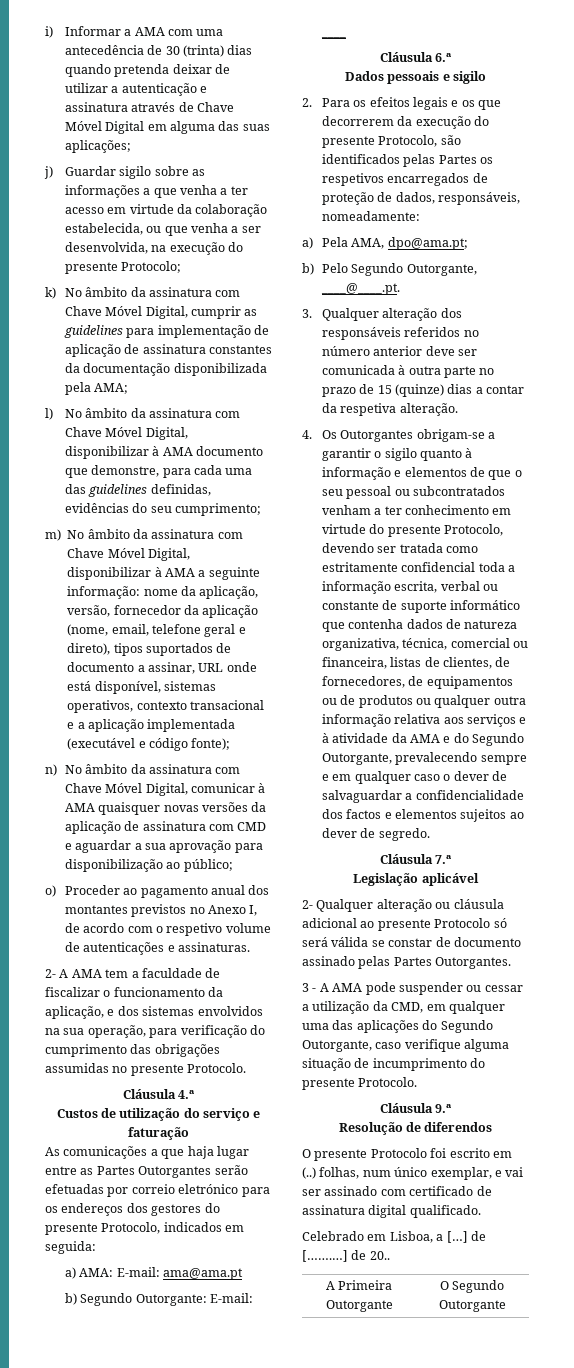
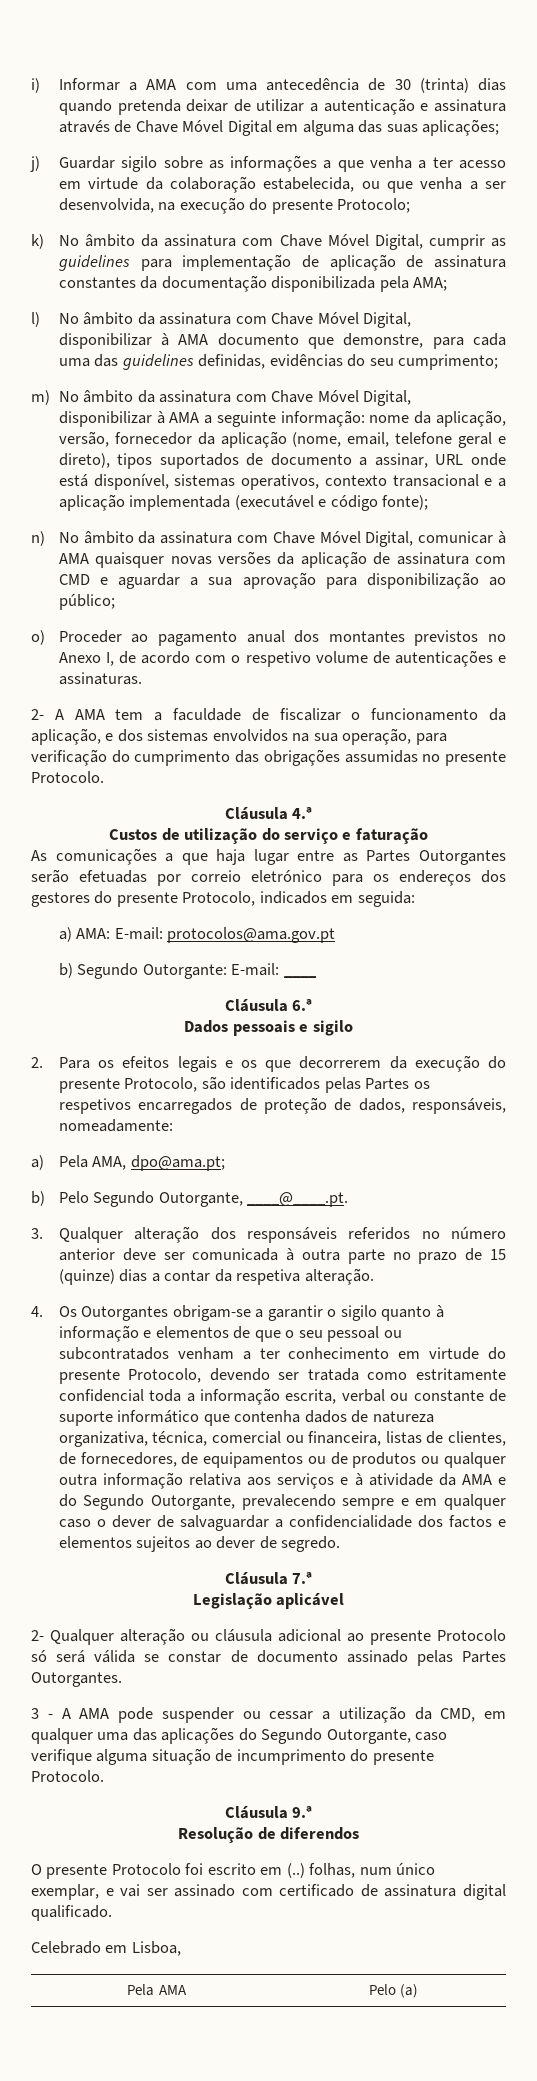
- a) AMA: E-mail: ama@ama.pt
+ a) AMA: E-mail: protocolos@ama.gov.pt
- Celebrado em Lisboa, a […] de […….…] de 20..
- A Primeira Outorgante | O Segundo Outorgante
+ Celebrado em Lisboa,
+ Pela AMA | Pelo (a)

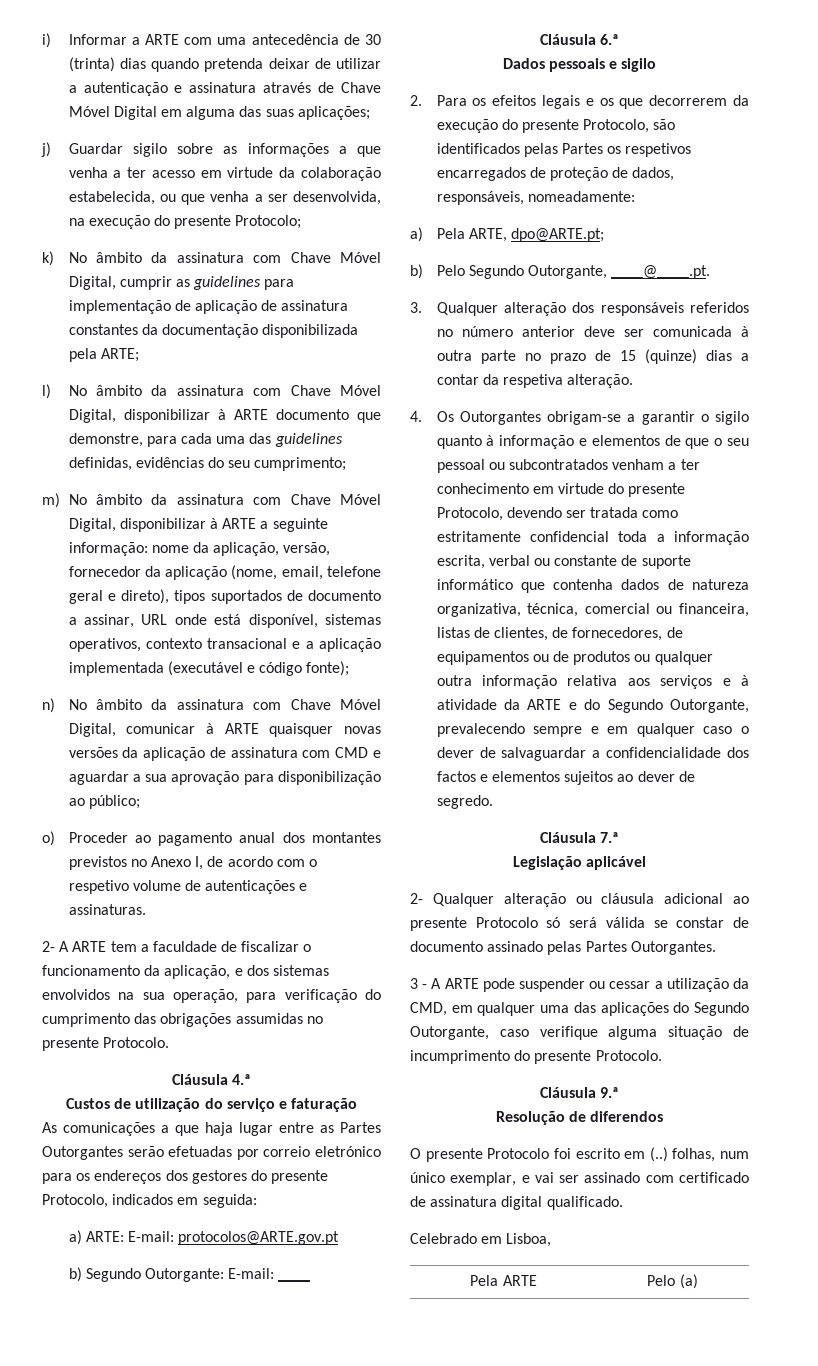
- i) Informar a AMA com uma antecedência de 30 (trinta) dias quando pretenda deixar de utilizar a autenticação e assinatura através de Chave Móvel Digital em alguma das suas aplicações;
+ i) Informar a ARTE com uma antecedência de 30 (trinta) dias quando pretenda deixar de utilizar a autenticação e assinatura através de Chave Móvel Digital em alguma das suas aplicações;
- k) No âmbito da assinatura com Chave Móvel Digital, cumprir as guidelines para implementação de aplicação de assinatura constantes da documentação disponibilizada pela AMA;
+ k) No âmbito da assinatura com Chave Móvel Digital, cumprir as guidelines para implementação de aplicação de assinatura constantes da documentação disponibilizada pela ARTE;
- l) No âmbito da assinatura com Chave Móvel Digital, disponibilizar à AMA documento que demonstre, para cada uma das guidelines definidas, evidências do seu cumprimento;
+ l) No âmbito da assinatura com Chave Móvel Digital, disponibilizar à ARTE documento que demonstre, para cada uma das guidelines definidas, evidências do seu cumprimento;
- m) No âmbito da assinatura com Chave Móvel Digital, disponibilizar à AMA a seguinte informação: nome da aplicação, versão, fornecedor da aplicação (nome, email, telefone geral e direto), tipos suportados de documento a assinar, URL onde está disponível, sistemas operativos, contexto transacional e a aplicação implementada (executável e código fonte);
+ m) No âmbito da assinatura com Chave Móvel Digital, disponibilizar à ARTE a seguinte informação: nome da aplicação, versão, fornecedor da aplicação (nome, email, telefone geral e direto), tipos suportados de documento a assinar, URL onde está disponível, sistemas operativos, contexto transacional e a aplicação implementada (executável e código fonte);
- n) No âmbito da assinatura com Chave Móvel Digital, comunicar à AMA quaisquer novas versões da aplicação de assinatura com CMD e aguardar a sua aprovação para disponibilização ao público;
+ n) No âmbito da assinatura com Chave Móvel Digital, comunicar à ARTE quaisquer novas versões da aplicação de assinatura com CMD e aguardar a sua aprovação para disponibilização ao público;
- 2- A AMA tem a faculdade de fiscalizar o funcionamento da aplicação, e dos sistemas envolvidos na sua operação, para verificação do cumprimento das obrigações assumidas no presente Protocolo.
+ 2- A ARTE tem a faculdade de fiscalizar o funcionamento da aplicação, e dos sistemas envolvidos na sua operação, para verificação do cumprimento das obrigações assumidas no presente Protocolo.
- a) AMA: E-mail: protocolos@ama.gov.pt
+ a) ARTE: E-mail: protocolos@ARTE.gov.pt
- a) Pela AMA, dpo@ama.pt;
+ a) Pela ARTE, dpo@ARTE.pt;
- 4. Os Outorgantes obrigam-se a garantir o sigilo quanto à informação e elementos de que o seu pessoal ou subcontratados venham a ter conhecimento em virtude do presente Protocolo, devendo ser tratada como estritamente confidencial toda a informação escrita, verbal ou constante de suporte informático que contenha dados de natureza organizativa, técnica, comercial ou financeira, listas de clientes, de fornecedores, de equipamentos ou de produtos ou qualquer outra informação relativa aos serviços e à atividade da AMA e do Segundo Outorgante, prevalecendo sempre e em qualquer caso o dever de salvaguardar a confidencialidade dos factos e elementos sujeitos ao dever de segredo.
+ 4. Os Outorgantes obrigam-se a garantir o sigilo quanto à informação e elementos de que o seu pessoal ou subcontratados venham a ter conhecimento em virtude do presente Protocolo, devendo ser tratada como estritamente confidencial toda a informação escrita, verbal ou constante de suporte informático que contenha dados de natureza organizativa, técnica, comercial ou financeira, listas de clientes, de fornecedores, de equipamentos ou de produtos ou qualquer outra informação relativa aos serviços e à atividade da ARTE e do Segundo Outorgante, prevalecendo sempre e em qualquer caso o dever de salvaguardar a confidencialidade dos factos e elementos sujeitos ao dever de segredo.
- 3 - A AMA pode suspender ou cessar a utilização da CMD, em qualquer uma das aplicações do Segundo Outorgante, caso verifique alguma situação de incumprimento do presente Protocolo.
+ 3 - A ARTE pode suspender ou cessar a utilização da CMD, em qualquer uma das aplicações do Segundo Outorgante, caso verifique alguma situação de incumprimento do presente Protocolo.
- Pela AMA | Pelo (a)
+ Pela ARTE | Pelo (a)

